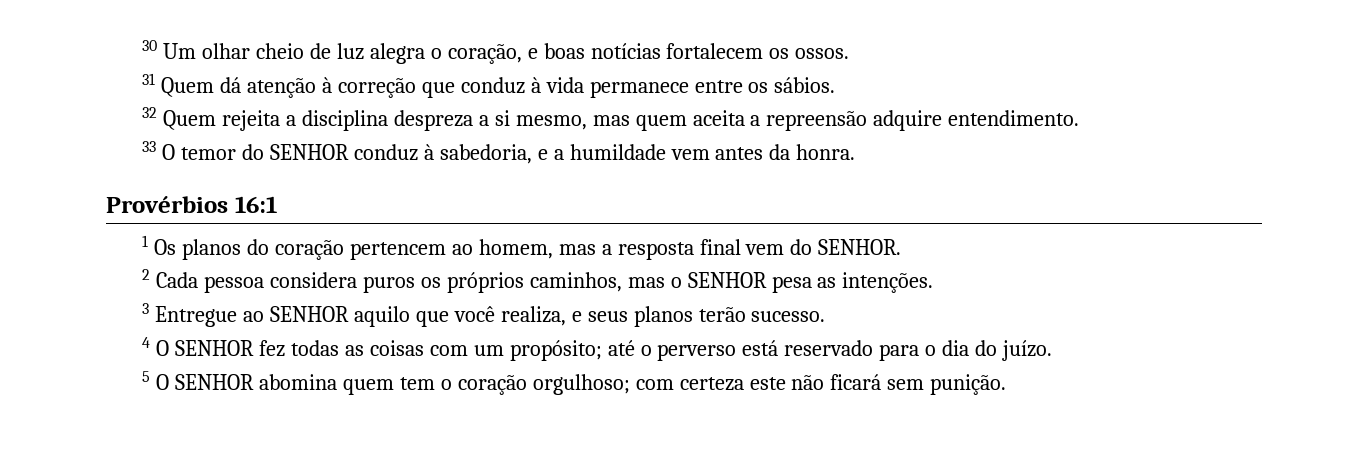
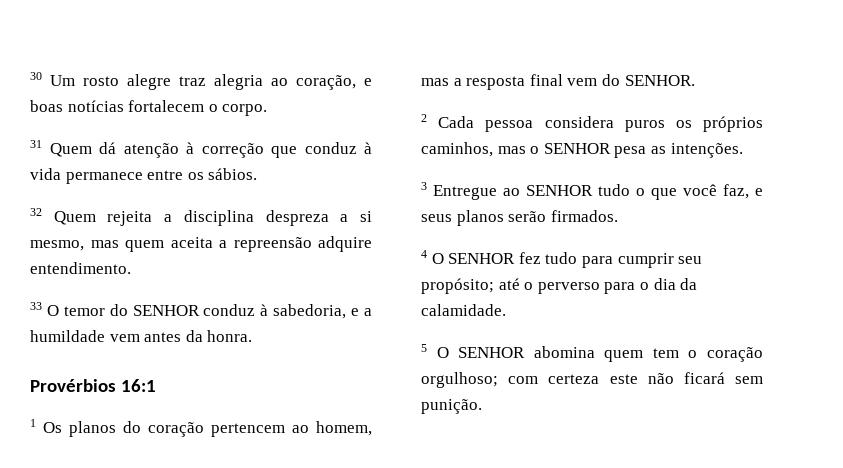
- 30 Um olhar cheio de luz alegra o coração, e boas notícias fortalecem os ossos.
+ 30 Um rosto alegre traz alegria ao coração, e boas notícias fortalecem o corpo.
- 3 Entregue ao SENHOR aquilo que você realiza, e seus planos terão sucesso.
+ 3 Entregue ao SENHOR tudo o que você faz, e seus planos serão firmados.
- 4 O SENHOR fez todas as coisas com um propósito; até o perverso está reservado para o dia do juízo.
+ 4 O SENHOR fez tudo para cumprir seu propósito; até o perverso para o dia da calamidade.

